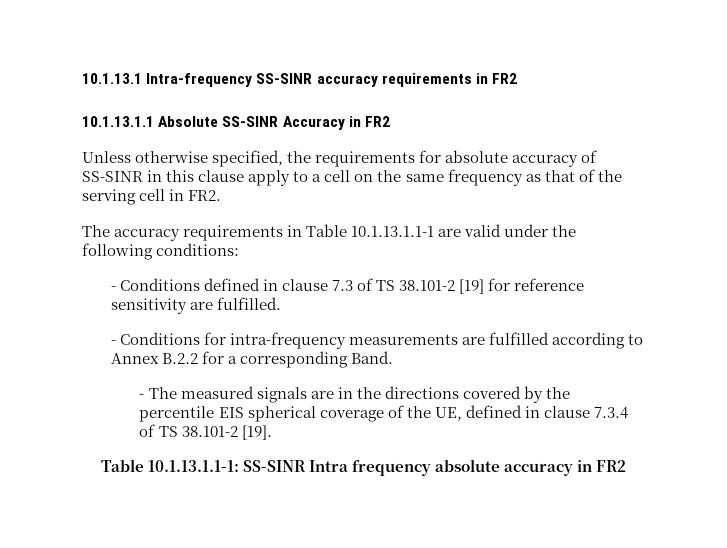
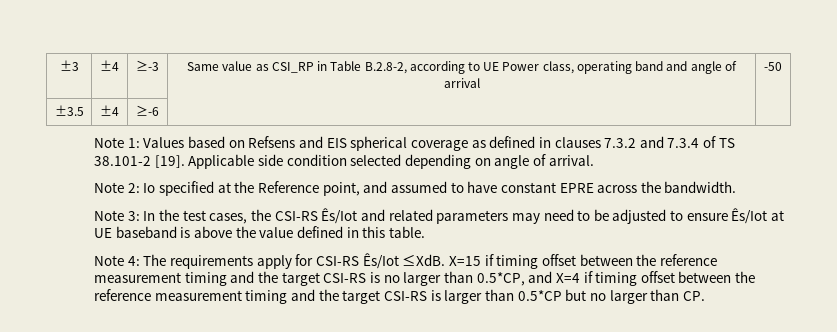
- 10.1.13.1 Intra-frequency SS-SINR accuracy requirements in FR2
- 10.1.13.1.1 Absolute SS-SINR Accuracy in FR2
- Unless otherwise specified, the requirements for absolute accuracy of SS-SINR in this clause apply to a cell on the same frequency as that of the serving cell in FR2.
- The accuracy requirements in Table 10.1.13.1.1-1 are valid under the following conditions:
- - Conditions defined in clause 7.3 of TS 38.101-2 [19] for reference sensitivity are fulfilled.
- - Conditions for intra-frequency measurements are fulfilled according to Annex B.2.2 for a corresponding Band.
- - The measured signals are in the directions covered by the percentile EIS spherical coverage of the UE, defined in clause 7.3.4 of TS 38.101-2 [19].
- Table 10.1.13.1.1-1: SS-SINR Intra frequency absolute accuracy in FR2
+ ±3 | ±4 | ≥-3 | Same value as CSI_RP in Table B.2.8-2, according to UE Power class, operating band and angle of arrival | -50
+ ±3.5 | ±4 | ≥-6 | |
+ Note 1: Values based on Refsens and EIS spherical coverage as defined in clauses 7.3.2 and 7.3.4 of TS 38.101-2 [19]. Applicable side condition selected depending on angle of arrival.
+ Note 2: Io specified at the Reference point, and assumed to have constant EPRE across the bandwidth.
+ Note 3: In the test cases, the CSI-RS Ês/Iot and related parameters may need to be adjusted to ensure Ês/Iot at UE baseband is above the value defined in this table.
+ Note 4: The requirements apply for CSI-RS Ês/Iot ≤XdB. X=15 if timing offset between the reference measurement timing and the target CSI-RS is no larger than 0.5*CP, and X=4 if timing offset between the reference measurement timing and the target CSI-RS is larger than 0.5*CP but no larger than CP.

